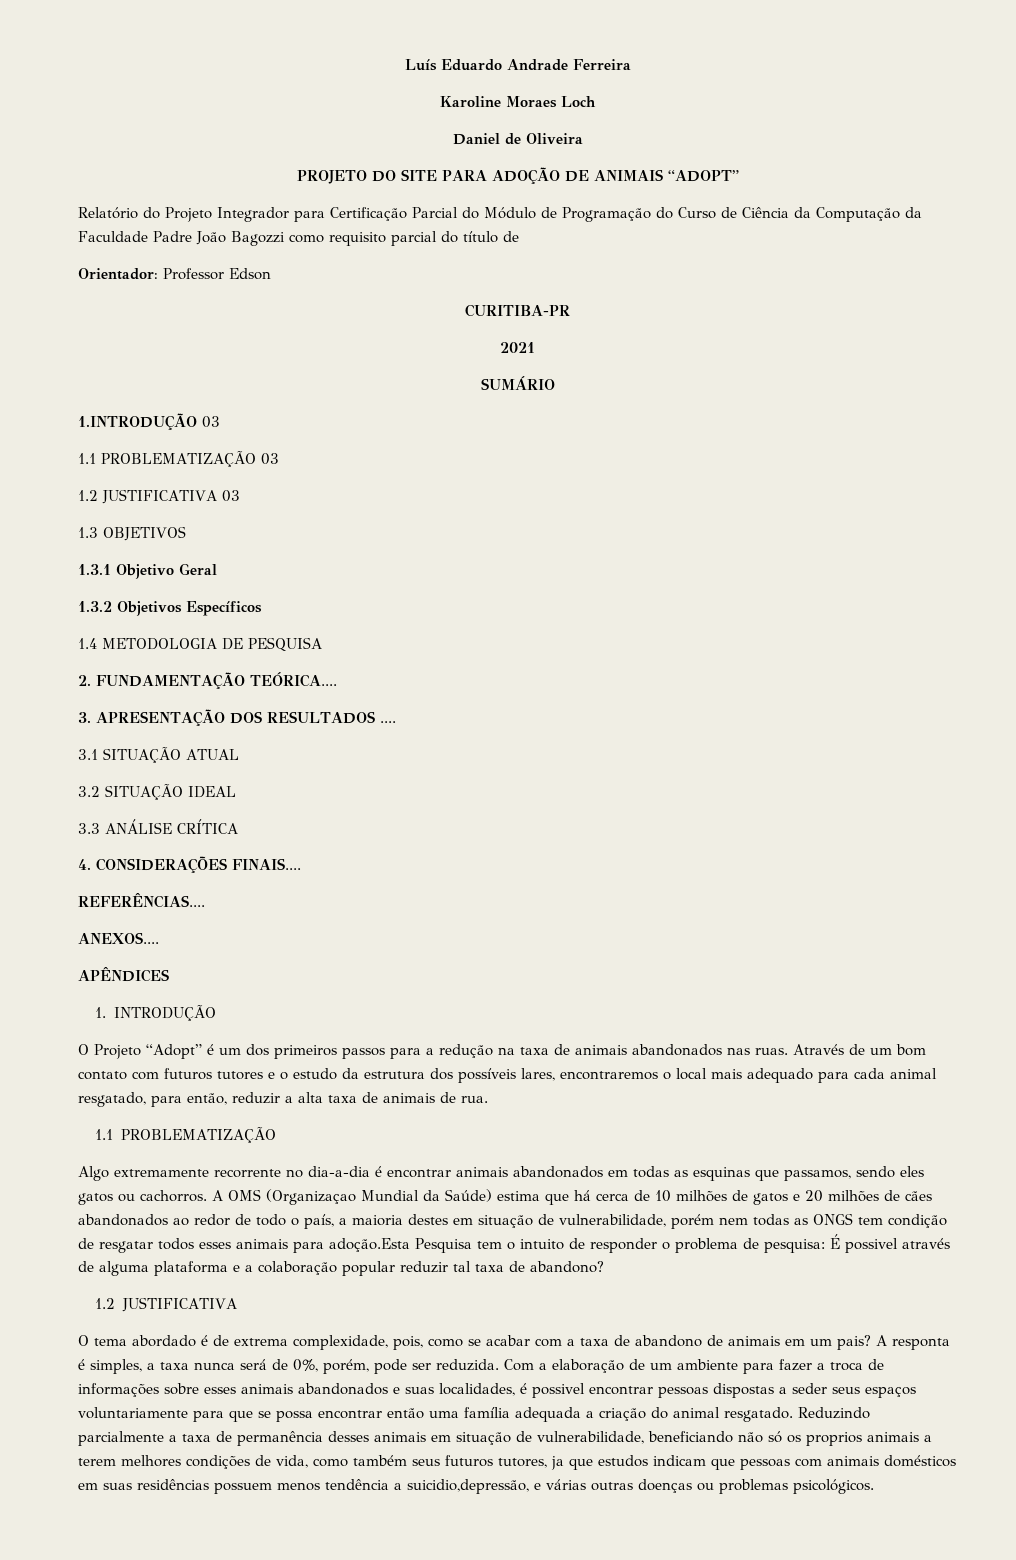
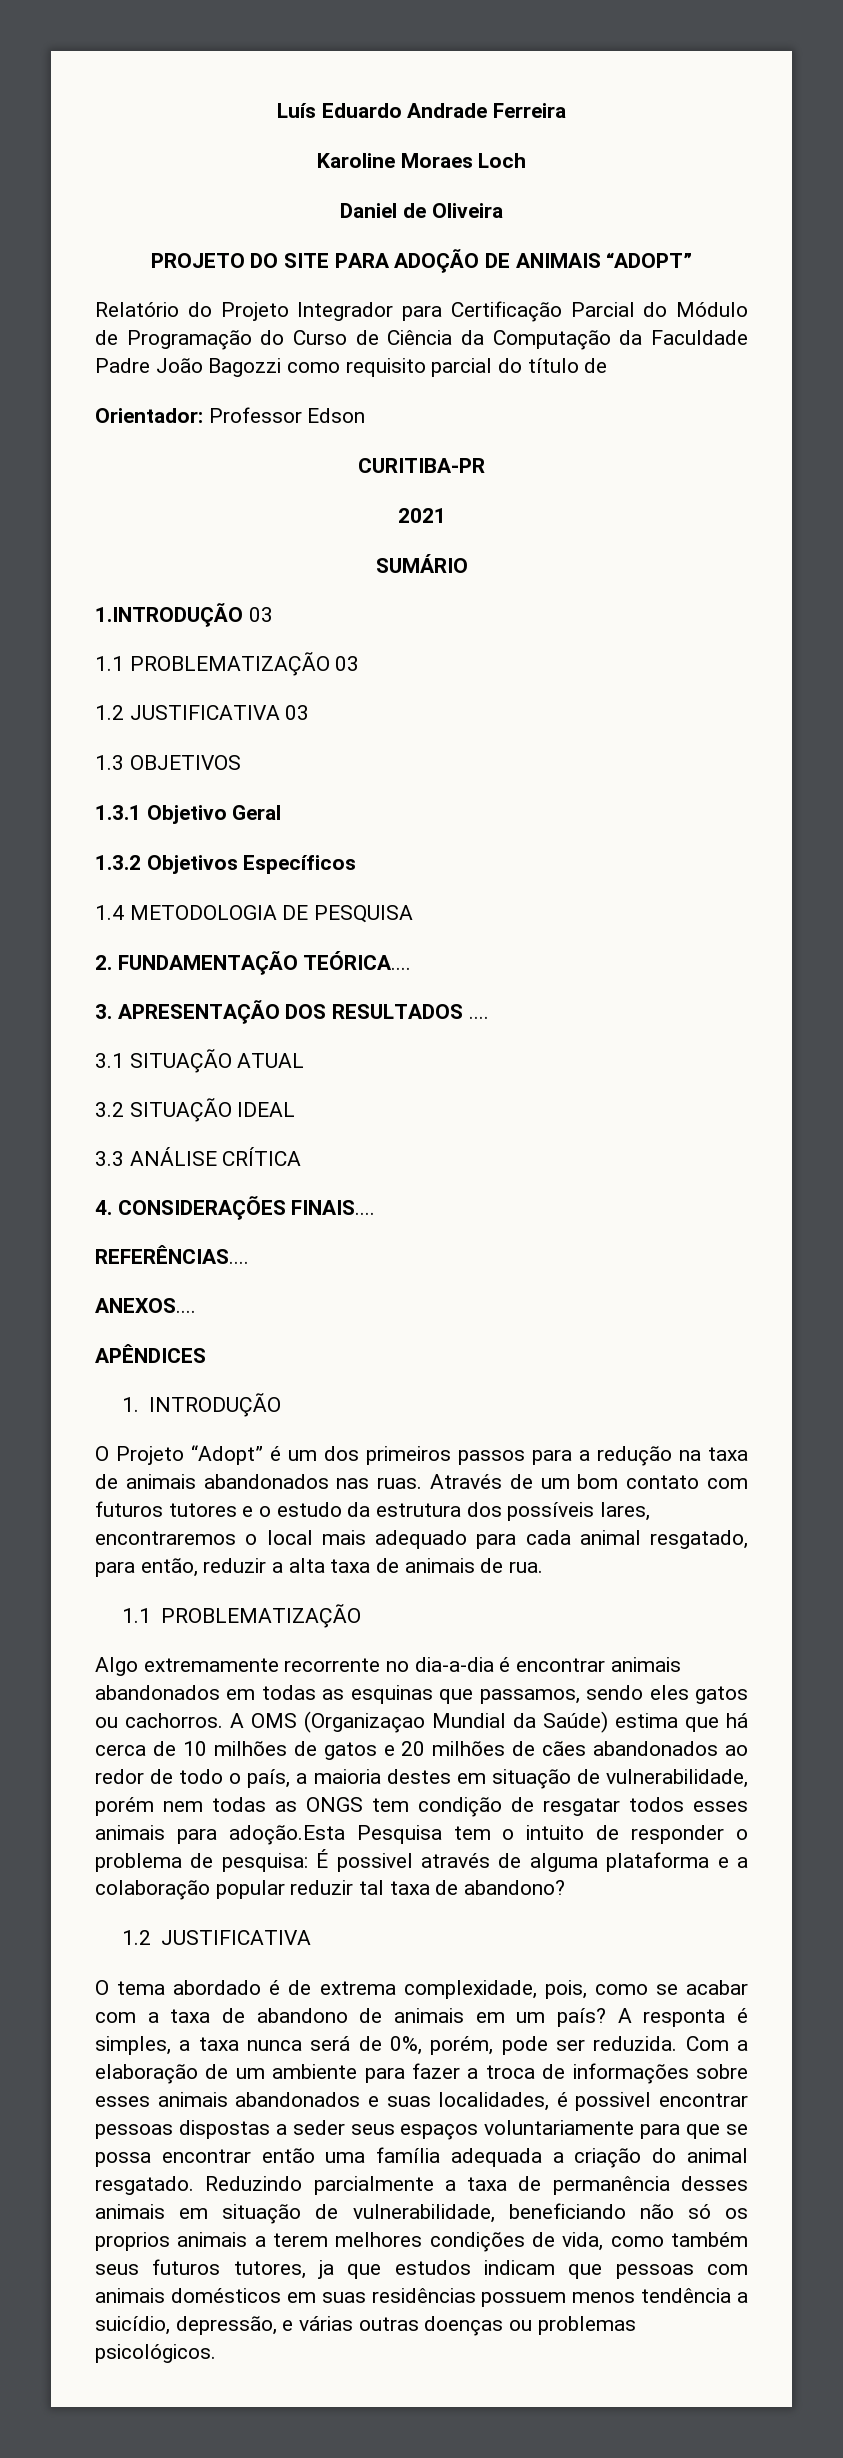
- O tema abordado é de extrema complexidade, pois, como se acabar com a taxa de abandono de animais em um pais?
+ O tema abordado é de extrema complexidade, pois, como se acabar com a taxa de abandono de animais em um país?
- Reduzindo parcialmente a taxa de permanência desses animais em situação de vulnerabilidade, beneficiando não só os proprios animais a terem melhores condições de vida, como também seus futuros tutores, ja que estudos indicam que pessoas com animais domésticos em suas residências possuem menos tendência a suicidio,depressão, e várias outras doenças ou problemas psicológicos.
+ Reduzindo parcialmente a taxa de permanência desses animais em situação de vulnerabilidade, beneficiando não só os proprios animais a terem melhores condições de vida, como também seus futuros tutores, ja que estudos indicam que pessoas com animais domésticos em suas residências possuem menos tendência a suicídio, depressão, e várias outras doenças ou problemas psicológicos.

